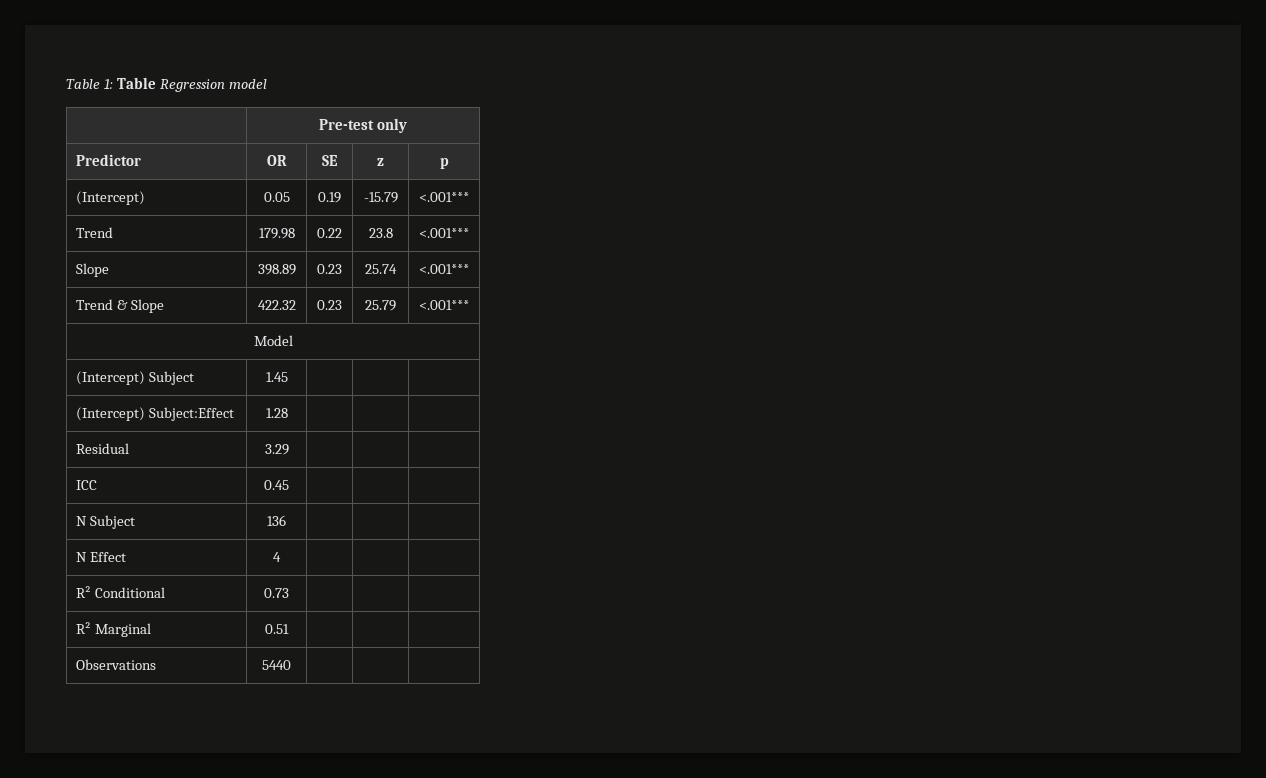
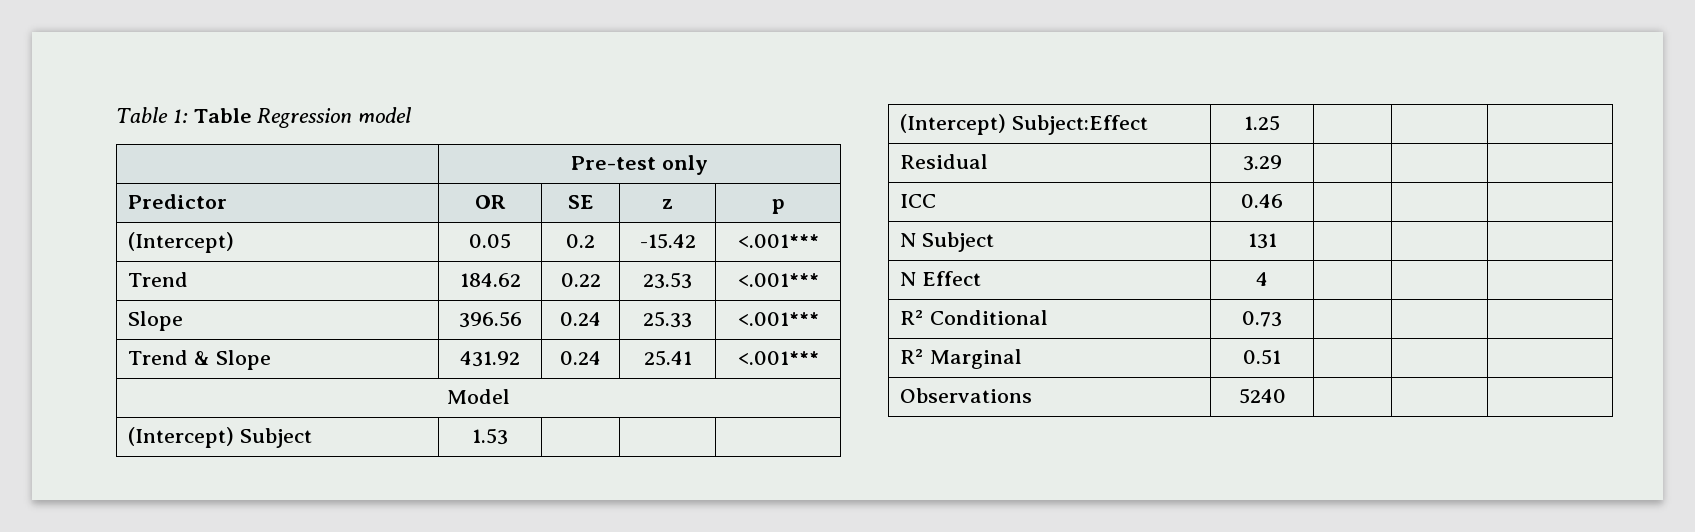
- (Intercept) | 0.05 | 0.19 | -15.79 | <.001***
+ (Intercept) | 0.05 | 0.2 | -15.42 | <.001***
- Trend | 179.98 | 0.22 | 23.8 | <.001***
+ Trend | 184.62 | 0.22 | 23.53 | <.001***
- Slope | 398.89 | 0.23 | 25.74 | <.001***
+ Slope | 396.56 | 0.24 | 25.33 | <.001***
- Trend & Slope | 422.32 | 0.23 | 25.79 | <.001***
+ Trend & Slope | 431.92 | 0.24 | 25.41 | <.001***
- (Intercept) Subject | 1.45 | | |
+ (Intercept) Subject | 1.53 | | |
- (Intercept) Subject:Effect | 1.28 | | |
+ (Intercept) Subject:Effect | 1.25 | | |
- ICC | 0.45 | | |
+ ICC | 0.46 | | |
- N Subject | 136 | | |
+ N Subject | 131 | | |
- Observations | 5440 | | |
+ Observations | 5240 | | |

